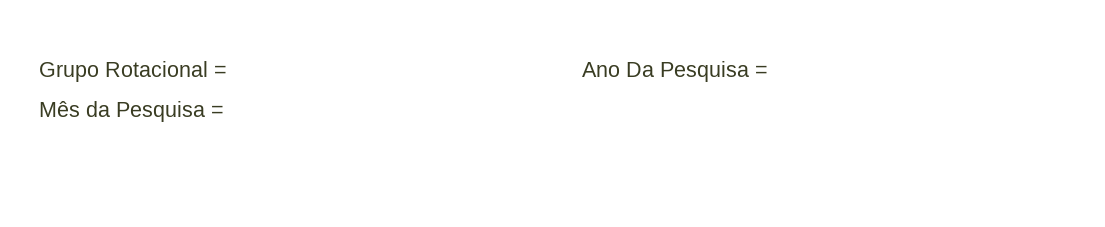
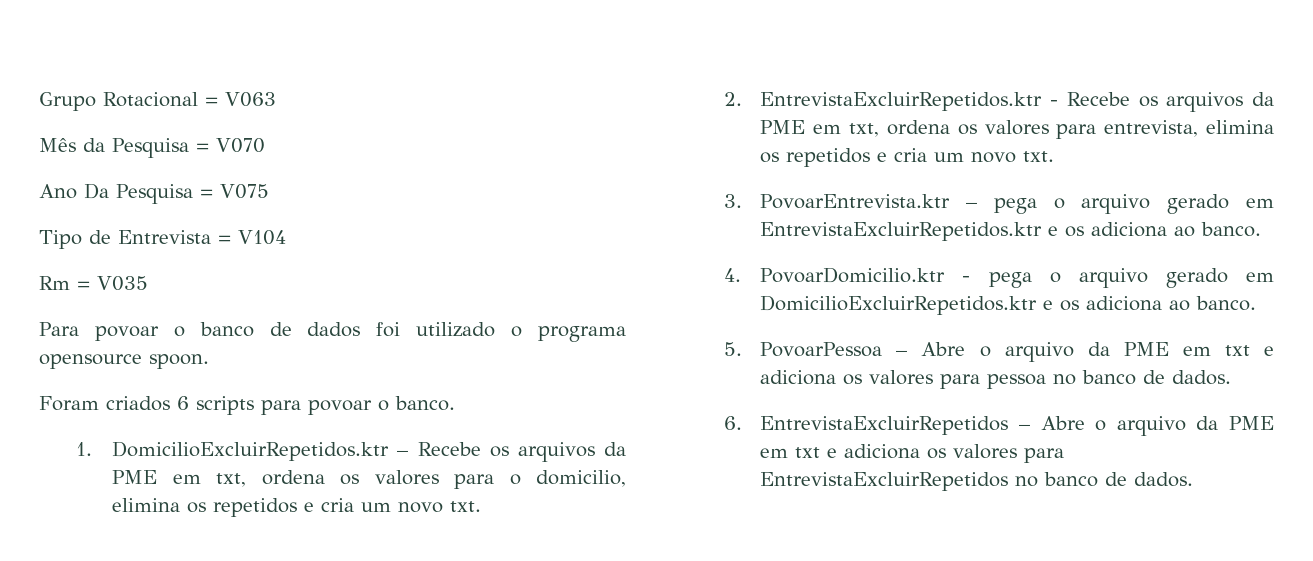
- Grupo Rotacional =
+ Grupo Rotacional = V063
- Mês da Pesquisa =
+ Mês da Pesquisa = V070
- Ano Da Pesquisa =
+ Ano Da Pesquisa = V075
+ Tipo de Entrevista = V104
+ Rm = V035
+ Para povoar o banco de dados foi utilizado o programa opensource spoon.
+ Foram criados 6 scripts para povoar o banco.
+ 1. DomicilioExcluirRepetidos.ktr – Recebe os arquivos da PME em txt, ordena os valores para o domicilio, elimina os repetidos e cria um novo txt.
+ 2. EntrevistaExcluirRepetidos.ktr - Recebe os arquivos da PME em txt, ordena os valores para entrevista, elimina os repetidos e cria um novo txt.
+ 3. PovoarEntrevista.ktr – pega o arquivo gerado em EntrevistaExcluirRepetidos.ktr e os adiciona ao banco.
+ 4. PovoarDomicilio.ktr - pega o arquivo gerado em DomicilioExcluirRepetidos.ktr e os adiciona ao banco.
+ 5. PovoarPessoa – Abre o arquivo da PME em txt e adiciona os valores para pessoa no banco de dados.
+ 6. EntrevistaExcluirRepetidos – Abre o arquivo da PME em txt e adiciona os valores para EntrevistaExcluirRepetidos no banco de dados.

